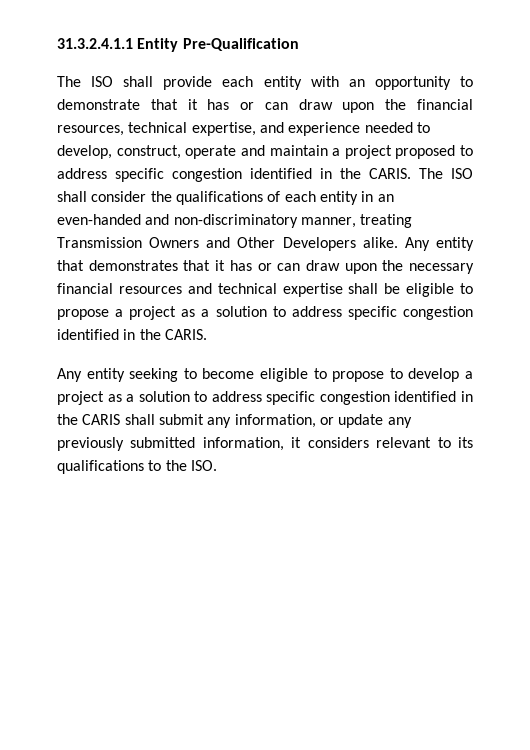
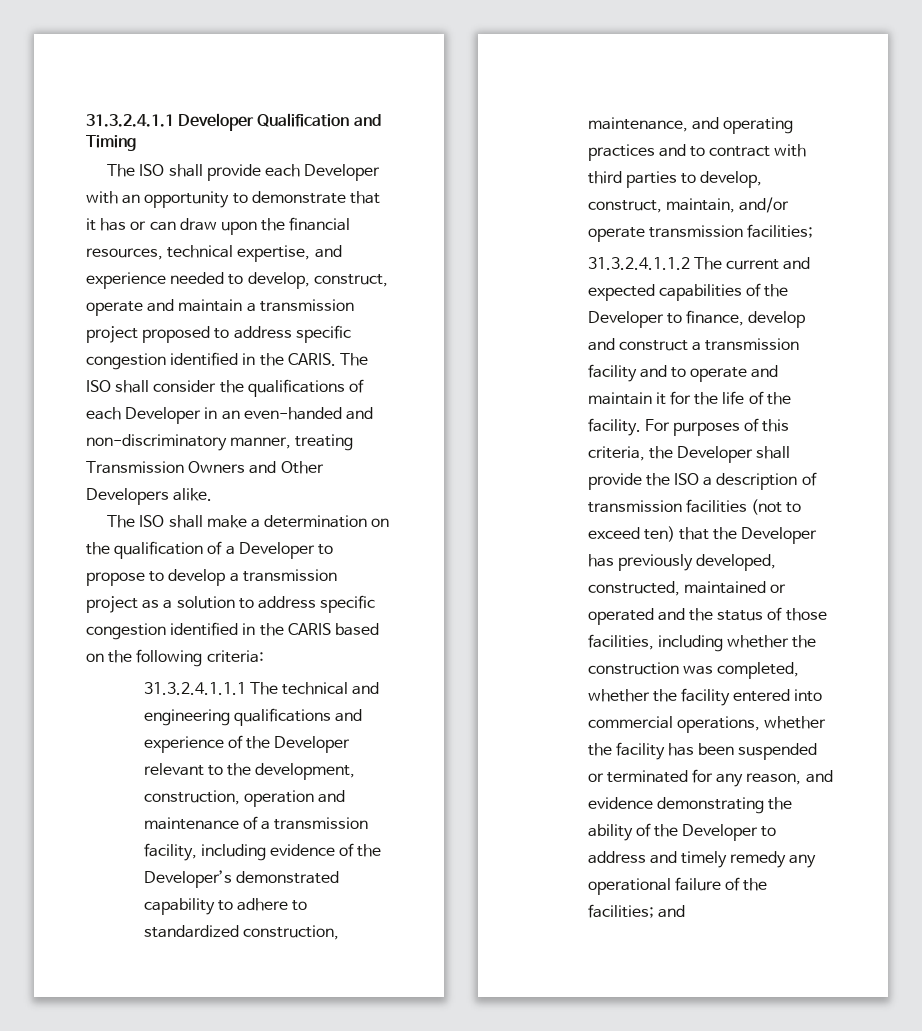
- 31.3.2.4.1.1 Entity Pre-Qualification
+ 31.3.2.4.1.1 Developer Qualification and Timing
- The ISO shall provide each entity with an opportunity to demonstrate that it has or can draw upon the financial resources, technical expertise, and experience needed to develop, construct, operate and maintain a project proposed to address specific congestion identified in the CARIS.
+ The ISO shall provide each Developer with an opportunity to demonstrate that it has or can draw upon the financial resources, technical expertise, and experience needed to develop, construct, operate and maintain a transmission project proposed to address specific congestion identified in the CARIS.
- The ISO shall consider the qualifications of each entity in an even-handed and non-discriminatory manner, treating Transmission Owners and Other Developers alike. Any entity that demonstrates that it has or can draw upon the necessary financial resources and technical expertise shall be eligible to propose a project as a solution to address specific congestion identified in the CARIS.
- Any entity seeking to become eligible to propose to develop a project as a solution to address specific congestion identified in the CARIS shall submit any information, or update any previously submitted information, it considers relevant to its qualifications to the ISO.
+ The ISO shall consider the qualifications of each Developer in an even-handed and non-discriminatory manner, treating Transmission Owners and Other Developers alike.
+ The ISO shall make a determination on the qualification of a Developer to propose to develop a transmission project as a solution to address specific congestion identified in the CARIS based on the following criteria:
+ 31.3.2.4.1.1.1 The technical and engineering qualifications and experience of the Developer relevant to the development, construction, operation and maintenance of a transmission facility, including evidence of the Developer’s demonstrated capability to adhere to standardized construction, maintenance, and operating practices and to contract with third parties to develop, construct, maintain, and/or operate transmission facilities;
+ 31.3.2.4.1.1.2 The current and expected capabilities of the Developer to finance, develop and construct a transmission facility and to operate and maintain it for the life of the facility. For purposes of this criteria, the Developer shall provide the ISO a description of transmission facilities (not to exceed ten) that the Developer has previously developed, constructed, maintained or operated and the status of those facilities, including whether the construction was completed, whether the facility entered into commercial operations, whether the facility has been suspended or terminated for any reason, and evidence demonstrating the ability of the Developer to address and timely remedy any operational failure of the facilities; and

